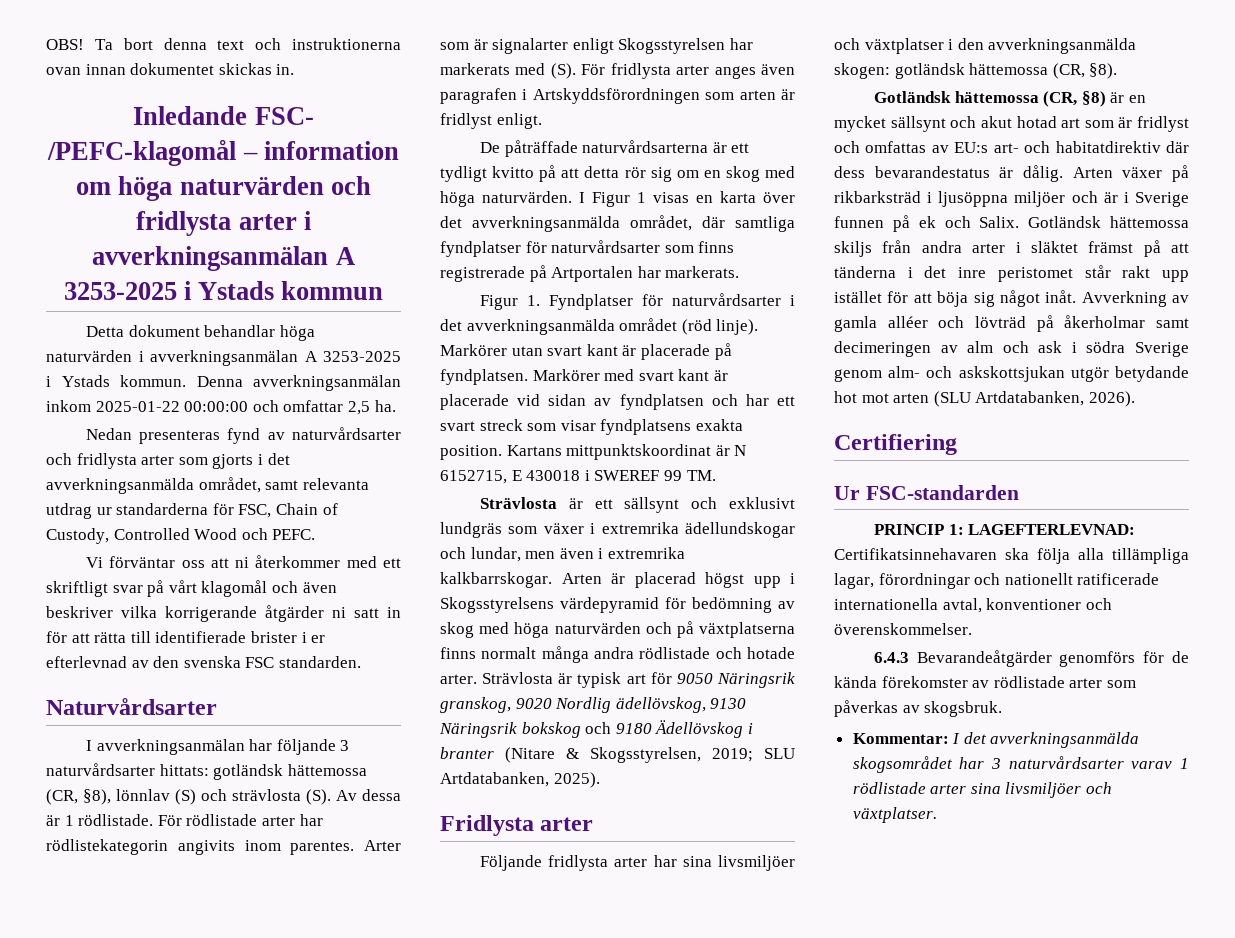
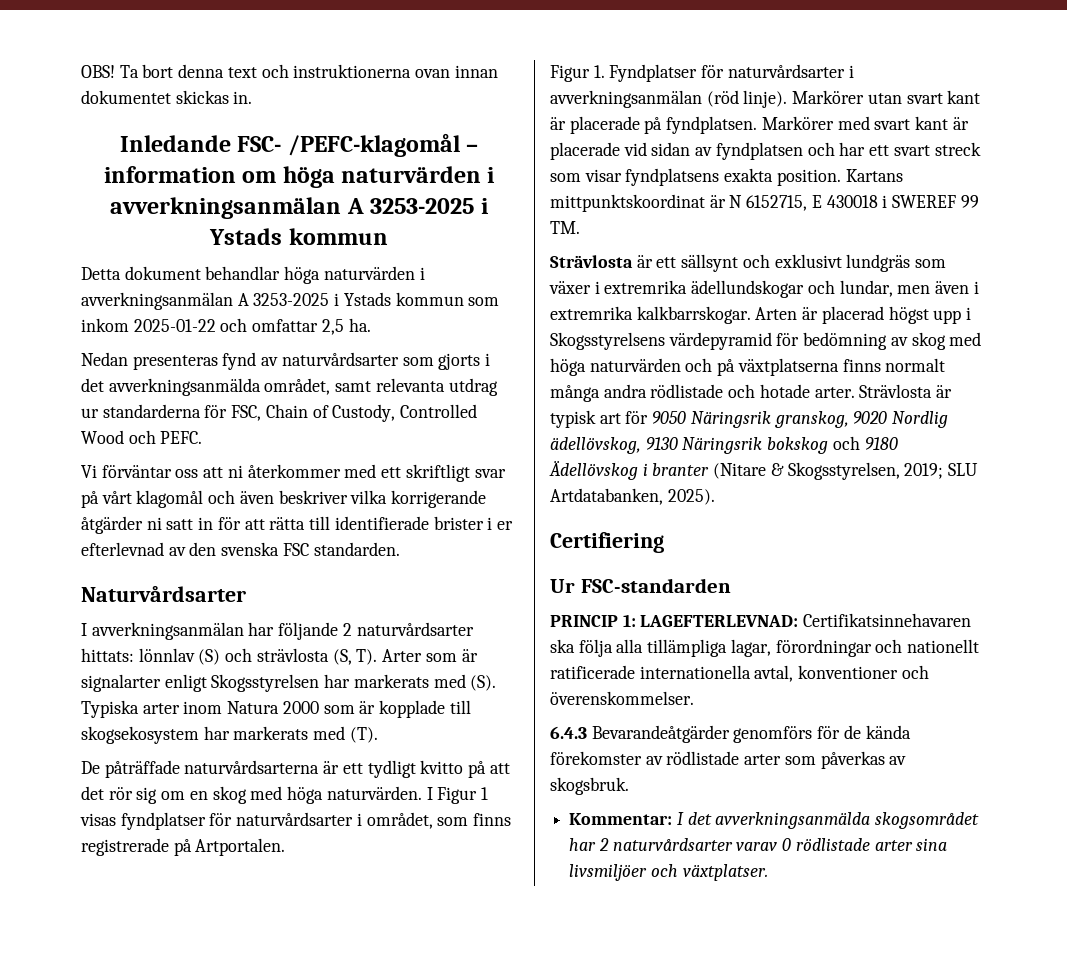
- Inledande FSC- /PEFC-klagomål – information om höga naturvärden och fridlysta arter i avverkningsanmälan A 3253-2025 i Ystads kommun
+ Inledande FSC- /PEFC-klagomål – information om höga naturvärden i avverkningsanmälan A 3253-2025 i Ystads kommun
- Detta dokument behandlar höga naturvärden i avverkningsanmälan A 3253-2025 i Ystads kommun. Denna avverkningsanmälan inkom 2025-01-22 00:00:00 och omfattar 2,5 ha.
+ Detta dokument behandlar höga naturvärden i avverkningsanmälan A 3253-2025 i Ystads kommun som inkom 2025-01-22 och omfattar 2,5 ha.
- Nedan presenteras fynd av naturvårdsarter och fridlysta arter som gjorts i det avverkningsanmälda området, samt relevanta utdrag ur standarderna för FSC, Chain of Custody, Controlled Wood och PEFC.
+ Nedan presenteras fynd av naturvårdsarter som gjorts i det avverkningsanmälda området, samt relevanta utdrag ur standarderna för FSC, Chain of Custody, Controlled Wood och PEFC.
- I avverkningsanmälan har följande 3 naturvårdsarter hittats: gotländsk hättemossa (CR, §8), lönnlav (S) och strävlosta (S). Av dessa är 1 rödlistade. För rödlistade arter har rödlistekategorin angivits inom parentes. Arter som är signalarter enligt Skogsstyrelsen har markerats med (S). För fridlysta arter anges även paragrafen i Artskyddsförordningen som arten är fridlyst enligt.
+ I avverkningsanmälan har följande 2 naturvårdsarter hittats: lönnlav (S) och strävlosta (S, T). Arter som är signalarter enligt Skogsstyrelsen har markerats med (S). Typiska arter inom Natura 2000 som är kopplade till skogsekosystem har markerats med (T).
- De påträffade naturvårdsarterna är ett tydligt kvitto på att detta rör sig om en skog med höga naturvärden.
+ De påträffade naturvårdsarterna är ett tydligt kvitto på att det rör sig om en skog med höga naturvärden.
- I Figur 1 visas en karta över det avverkningsanmälda området, där samtliga fyndplatser för naturvårdsarter som finns registrerade på Artportalen har markerats.
+ I Figur 1 visas fyndplatser för naturvårdsarter i området, som finns registrerade på Artportalen.
- Figur 1. Fyndplatser för naturvårdsarter i det avverkningsanmälda området (röd linje).
+ Figur 1. Fyndplatser för naturvårdsarter i avverkningsanmälan (röd linje).
- Fridlysta arter
- Följande fridlysta arter har sina livsmiljöer och växtplatser i den avverkningsanmälda skogen: gotländsk hättemossa (CR, §8).
- Gotländsk hättemossa (CR, §8) är en mycket sällsynt och akut hotad art som är fridlyst och omfattas av EU:s art- och habitatdirektiv där dess bevarandestatus är dålig. Arten växer på rikbarksträd i ljusöppna miljöer och är i Sverige funnen på ek och Salix. Gotländsk hättemossa skiljs från andra arter i släktet främst på att tänderna i det inre peristomet står rakt upp istället för att böja sig något inåt. Avverkning av gamla alléer och lövträd på åkerholmar samt decimeringen av alm och ask i södra Sverige genom alm- och askskottsjukan utgör betydande hot mot arten (SLU Artdatabanken, 2026).
- Kommentar: I det avverkningsanmälda skogsområdet har 3 naturvårdsarter varav 1 rödlistade arter sina livsmiljöer och växtplatser.
+ Kommentar: I det avverkningsanmälda skogsområdet har 2 naturvårdsarter varav 0 rödlistade arter sina livsmiljöer och växtplatser.

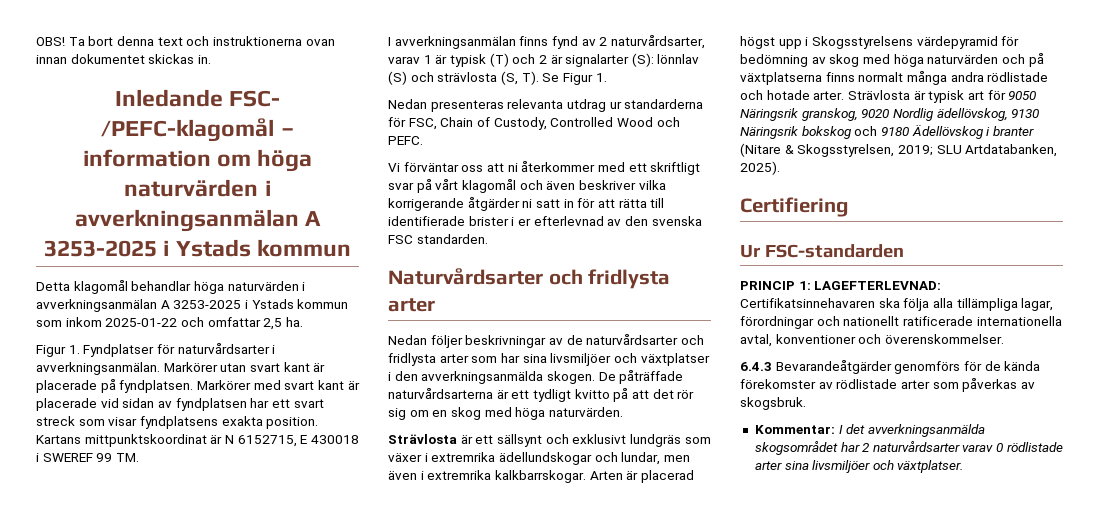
- Detta dokument behandlar höga naturvärden i avverkningsanmälan A 3253-2025 i Ystads kommun som inkom 2025-01-22 och omfattar 2,5 ha.
+ Detta klagomål behandlar höga naturvärden i avverkningsanmälan A 3253-2025 i Ystads kommun som inkom 2025-01-22 och omfattar 2,5 ha.
- Nedan presenteras fynd av naturvårdsarter som gjorts i det avverkningsanmälda området, samt relevanta utdrag ur standarderna för FSC, Chain of Custody, Controlled Wood och PEFC.
+ Figur 1. Fyndplatser för naturvårdsarter i avverkningsanmälan. Markörer utan svart kant är placerade på fyndplatsen. Markörer med svart kant är placerade vid sidan av fyndplatsen har ett svart streck som visar fyndplatsens exakta position. Kartans mittpunktskoordinat är N 6152715, E 430018 i SWEREF 99 TM.
+ I avverkningsanmälan finns fynd av 2 naturvårdsarter, varav 1 är typisk (T) och 2 är signalarter (S): lönnlav (S) och strävlosta (S, T). Se Figur 1.
+ Nedan presenteras relevanta utdrag ur standarderna för FSC, Chain of Custody, Controlled Wood och PEFC.
- Naturvårdsarter
- I avverkningsanmälan har följande 2 naturvårdsarter hittats: lönnlav (S) och strävlosta (S, T). Arter som är signalarter enligt Skogsstyrelsen har markerats med (S). Typiska arter inom Natura 2000 som är kopplade till skogsekosystem har markerats med (T).
- De påträffade naturvårdsarterna är ett tydligt kvitto på att det rör sig om en skog med höga naturvärden. I Figur 1 visas fyndplatser för naturvårdsarter i området, som finns registrerade på Artportalen.
- Figur 1. Fyndplatser för naturvårdsarter i avverkningsanmälan (röd linje). Markörer utan svart kant är placerade på fyndplatsen. Markörer med svart kant är placerade vid sidan av fyndplatsen och har ett svart streck som visar fyndplatsens exakta position. Kartans mittpunktskoordinat är N 6152715, E 430018 i SWEREF 99 TM.
+ Naturvårdsarter och fridlysta arter
+ Nedan följer beskrivningar av de naturvårdsarter och fridlysta arter som har sina livsmiljöer och växtplatser i den avverkningsanmälda skogen. De påträffade naturvårdsarterna är ett tydligt kvitto på att det rör sig om en skog med höga naturvärden.

